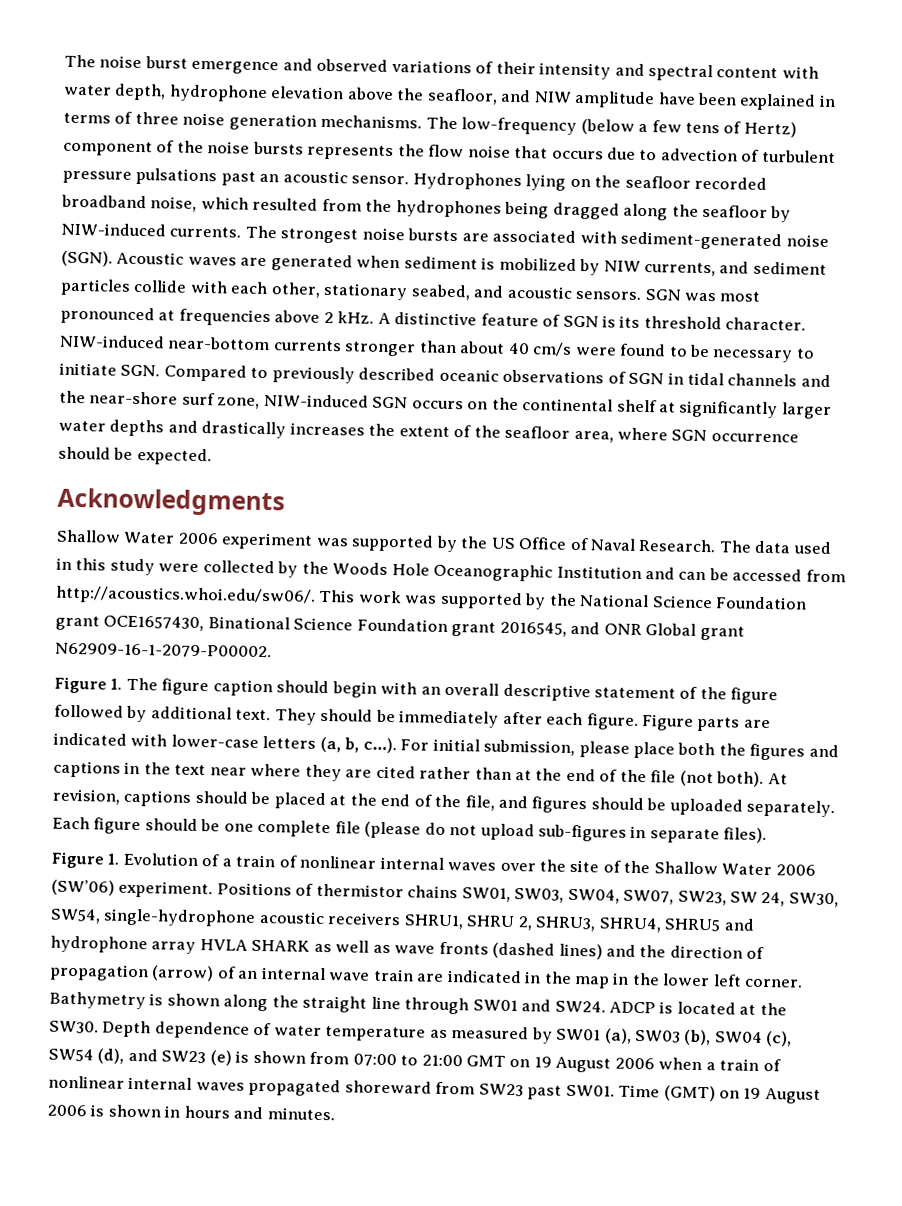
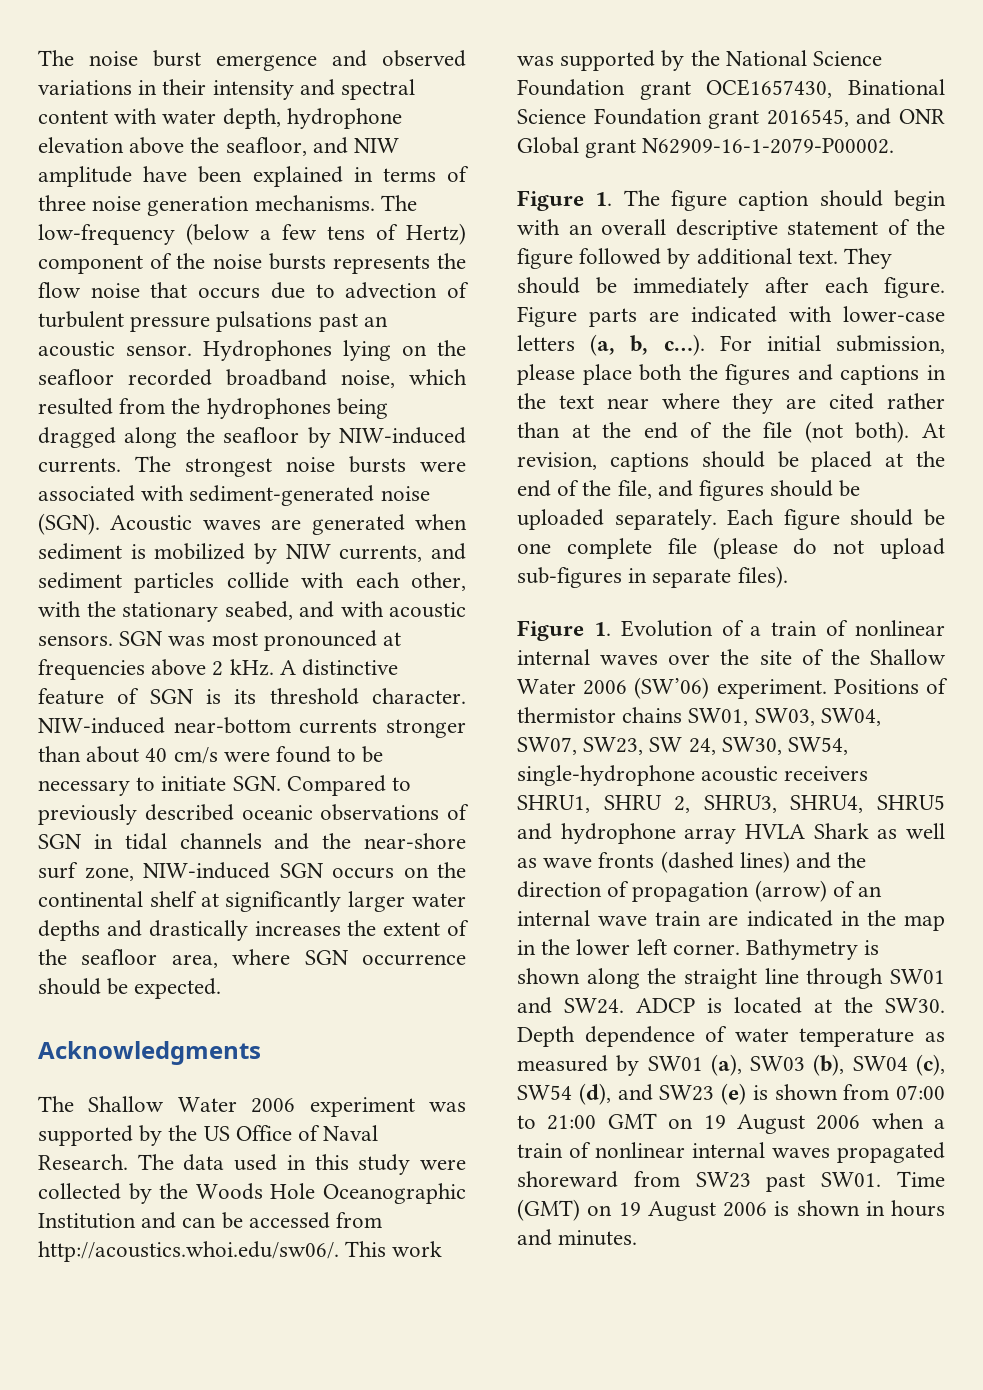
- The noise burst emergence and observed variations of their intensity and spectral content with water depth, hydrophone elevation above the seafloor, and NIW amplitude have been explained in terms of three noise generation mechanisms.
+ The noise burst emergence and observed variations in their intensity and spectral content with water depth, hydrophone elevation above the seafloor, and NIW amplitude have been explained in terms of three noise generation mechanisms.
- The strongest noise bursts are associated with sediment-generated noise (SGN).
+ The strongest noise bursts were associated with sediment-generated noise (SGN).
- Acoustic waves are generated when sediment is mobilized by NIW currents, and sediment particles collide with each other, stationary seabed, and acoustic sensors.
+ Acoustic waves are generated when sediment is mobilized by NIW currents, and sediment particles collide with each other, with the stationary seabed, and with acoustic sensors.
- Shallow Water 2006 experiment was supported by the US Office of Naval Research.
+ The Shallow Water 2006 experiment was supported by the US Office of Naval Research.
- Positions of thermistor chains SW01, SW03, SW04, SW07, SW23, SW 24, SW30, SW54, single-hydrophone acoustic receivers SHRU1, SHRU 2, SHRU3, SHRU4, SHRU5 and hydrophone array HVLA SHARK as well as wave fronts (dashed lines) and the direction of propagation (arrow) of an internal wave train are indicated in the map in the lower left corner.
+ Positions of thermistor chains SW01, SW03, SW04, SW07, SW23, SW 24, SW30, SW54, single-hydrophone acoustic receivers SHRU1, SHRU 2, SHRU3, SHRU4, SHRU5 and hydrophone array HVLA Shark as well as wave fronts (dashed lines) and the direction of propagation (arrow) of an internal wave train are indicated in the map in the lower left corner.

